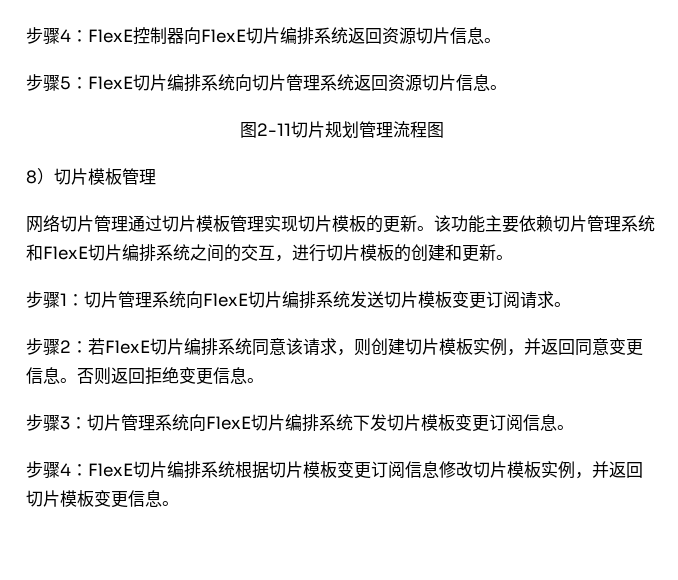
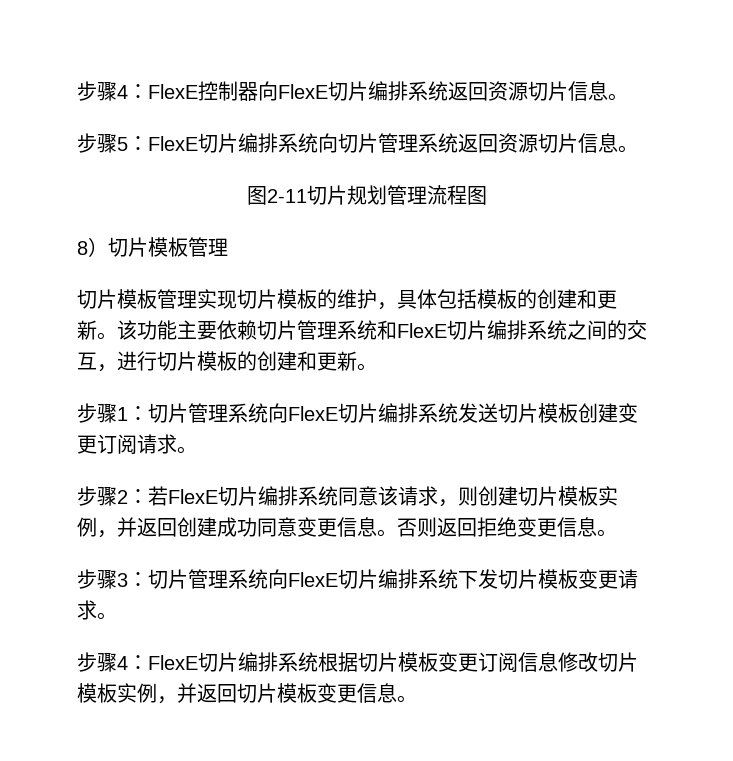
- 网络切片管理通过切片模板管理实现切片模板的更新。
+ 切片模板管理实现切片模板的维护，具体包括模板的创建和更新。
- 步骤1：切片管理系统向FlexE切片编排系统发送切片模板变更订阅请求。
+ 步骤1：切片管理系统向FlexE切片编排系统发送切片模板创建变更订阅请求。
- 步骤2：若FlexE切片编排系统同意该请求，则创建切片模板实例，并返回同意变更信息。
+ 步骤2：若FlexE切片编排系统同意该请求，则创建切片模板实例，并返回创建成功同意变更信息。
- 步骤3：切片管理系统向FlexE切片编排系统下发切片模板变更订阅信息。
+ 步骤3：切片管理系统向FlexE切片编排系统下发切片模板变更请求。

